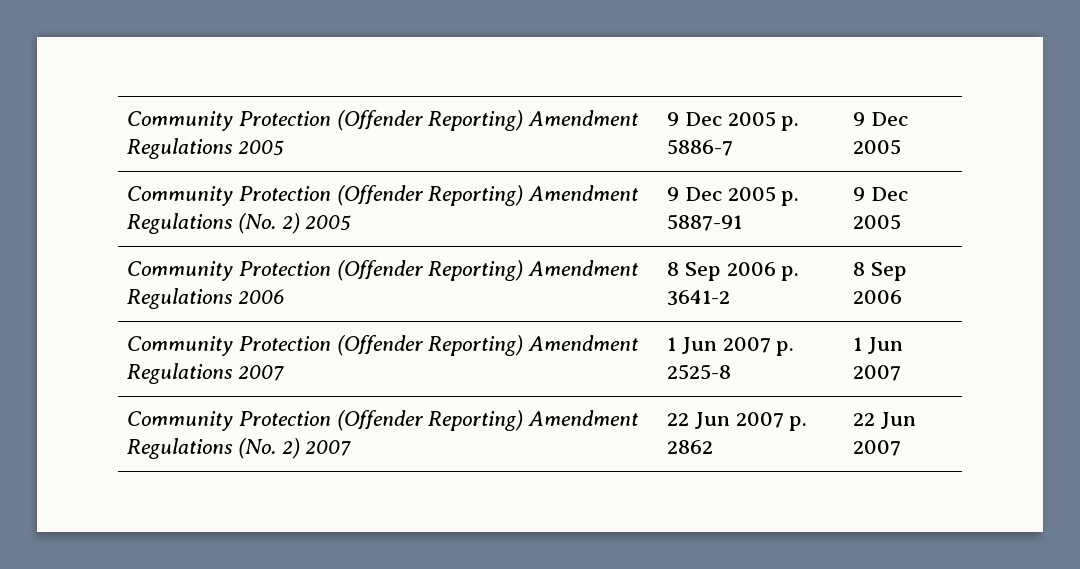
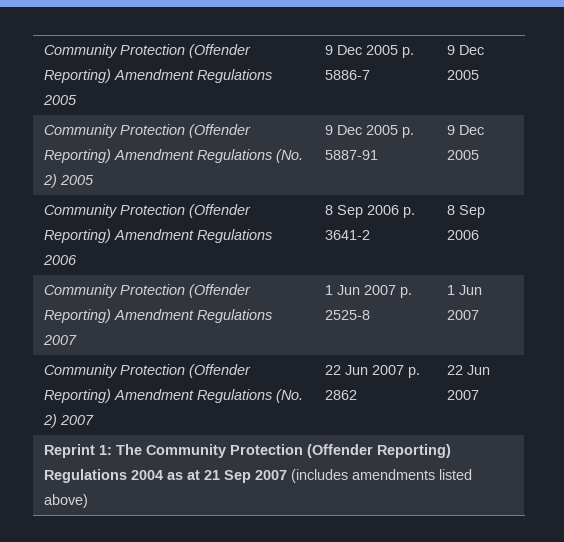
+ Reprint 1: The Community Protection (Offender Reporting) Regulations 2004 as at 21 Sep 2007 (includes amendments listed above)

